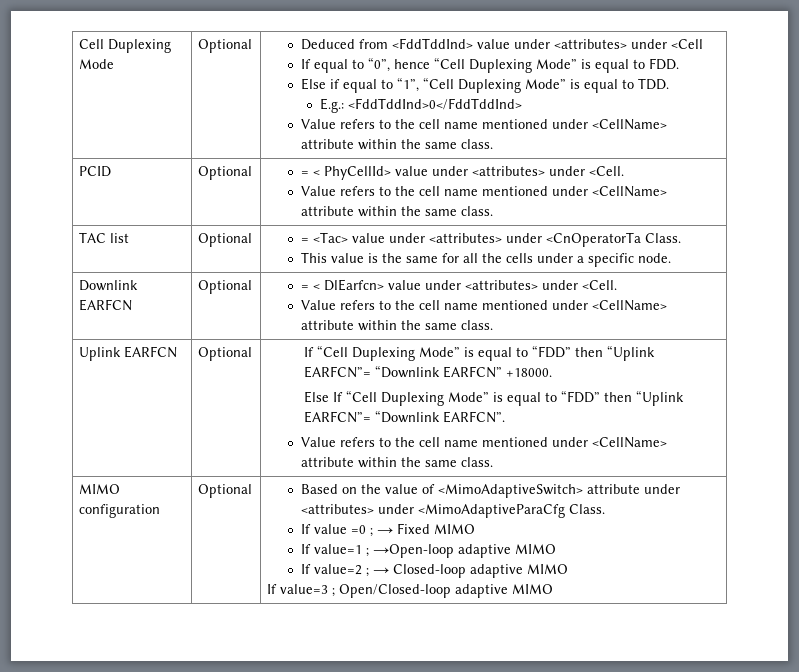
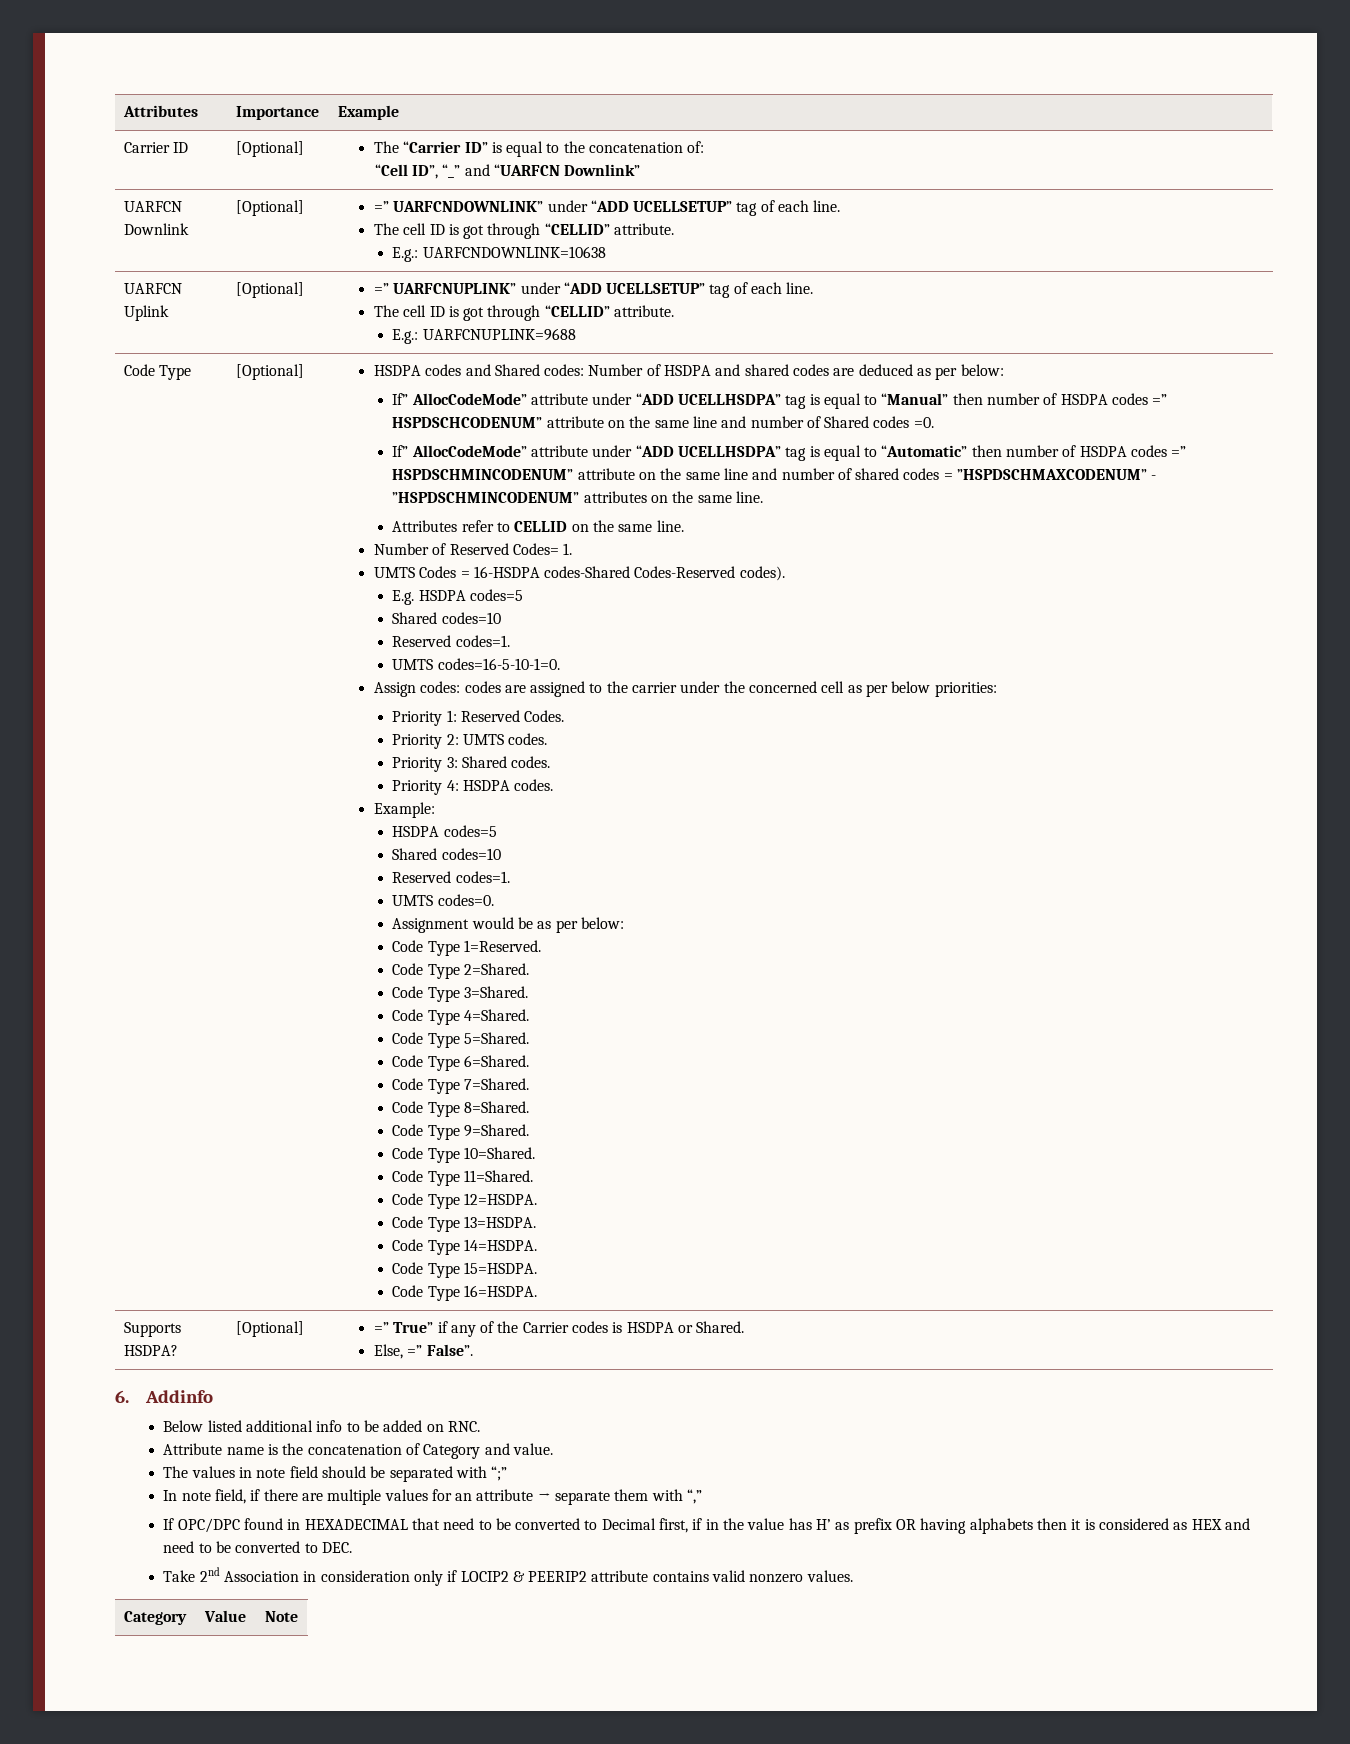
- Cell Duplexing Mode | Optional | Deduced from <FddTddInd> value under <attributes> under <Cell
- If equal to “0”, hence “Cell Duplexing Mode” is equal to FDD.
- Else if equal to “1”, “Cell Duplexing Mode” is equal to TDD.
- E.g.: <FddTddInd>0</FddTddInd>
- Value refers to the cell name mentioned under <CellName> attribute within the same class.
- PCID | Optional | = < PhyCellId> value under <attributes> under <Cell.
- Value refers to the cell name mentioned under <CellName> attribute within the same class.
- TAC list | Optional | = <Tac> value under <attributes> under <CnOperatorTa Class.
- This value is the same for all the cells under a specific node.
- Downlink EARFCN | Optional | = < DlEarfcn> value under <attributes> under <Cell.
- Value refers to the cell name mentioned under <CellName> attribute within the same class.
- Uplink EARFCN | Optional | If “Cell Duplexing Mode” is equal to “FDD” then “Uplink EARFCN”= “Downlink EARFCN” +18000.
- Else If “Cell Duplexing Mode” is equal to “FDD” then “Uplink EARFCN”= “Downlink EARFCN”.
- Value refers to the cell name mentioned under <CellName> attribute within the same class.
- MIMO configuration | Optional | Based on the value of <MimoAdaptiveSwitch> attribute under <attributes> under <MimoAdaptiveParaCfg Class.
- If value =0 ; → Fixed MIMO
- If value=1 ; →Open-loop adaptive MIMO
- If value=2 ; → Closed-loop adaptive MIMO
- If value=3 ; Open/Closed-loop adaptive MIMO
+ Attributes | Importance | Example
+ Carrier ID | [Optional] | The “Carrier ID” is equal to the concatenation of:
+ “Cell ID”, “_” and “UARFCN Downlink”
+ UARFCN Downlink | [Optional] | =” UARFCNDOWNLINK” under “ADD UCELLSETUP” tag of each line.
+ The cell ID is got through “CELLID” attribute.
+ E.g.: UARFCNDOWNLINK=10638
+ UARFCN Uplink | [Optional] | =” UARFCNUPLINK” under “ADD UCELLSETUP” tag of each line.
+ The cell ID is got through “CELLID” attribute.
+ E.g.: UARFCNUPLINK=9688
+ Code Type | [Optional] | HSDPA codes and Shared codes: Number of HSDPA and shared codes are deduced as per below:
+ If” AllocCodeMode” attribute under “ADD UCELLHSDPA” tag is equal to “Manual” then number of HSDPA codes =” HSPDSCHCODENUM” attribute on the same line and number of Shared codes =0.
+ If” AllocCodeMode” attribute under “ADD UCELLHSDPA” tag is equal to “Automatic” then number of HSDPA codes =” HSPDSCHMINCODENUM” attribute on the same line and number of shared codes = ”HSPDSCHMAXCODENUM” - ”HSPDSCHMINCODENUM” attributes on the same line.
+ Attributes refer to CELLID on the same line.
+ Number of Reserved Codes= 1.
+ UMTS Codes = 16-HSDPA codes-Shared Codes-Reserved codes).
+ E.g. HSDPA codes=5
+ Shared codes=10
+ Reserved codes=1.
+ UMTS codes=16-5-10-1=0.
+ Assign codes: codes are assigned to the carrier under the concerned cell as per below priorities:
+ Priority 1: Reserved Codes.
+ Priority 2: UMTS codes.
+ Priority 3: Shared codes.
+ Priority 4: HSDPA codes.
+ Example:
+ HSDPA codes=5
+ Shared codes=10
+ Reserved codes=1.
+ UMTS codes=0.
+ Assignment would be as per below:
+ Code Type 1=Reserved.
+ Code Type 2=Shared.
+ Code Type 3=Shared.
+ Code Type 4=Shared.
+ Code Type 5=Shared.
+ Code Type 6=Shared.
+ Code Type 7=Shared.
+ Code Type 8=Shared.
+ Code Type 9=Shared.
+ Code Type 10=Shared.
+ Code Type 11=Shared.
+ Code Type 12=HSDPA.
+ Code Type 13=HSDPA.
+ Code Type 14=HSDPA.
+ Code Type 15=HSDPA.
+ Code Type 16=HSDPA.
+ Supports HSDPA? | [Optional] | =” True” if any of the Carrier codes is HSDPA or Shared.
+ Else, =” False”.
+ 6. Addinfo
+ Below listed additional info to be added on RNC.
+ Attribute name is the concatenation of Category and value.
+ The values in note field should be separated with “;”
+ In note field, if there are multiple values for an attribute → separate them with “,”
+ If OPC/DPC found in HEXADECIMAL that need to be converted to Decimal first, if in the value has H’ as prefix OR having alphabets then it is considered as HEX and need to be converted to DEC.
+ Take 2nd Association in consideration only if LOCIP2 & PEERIP2 attribute contains valid nonzero values.
+ Category | Value | Note

